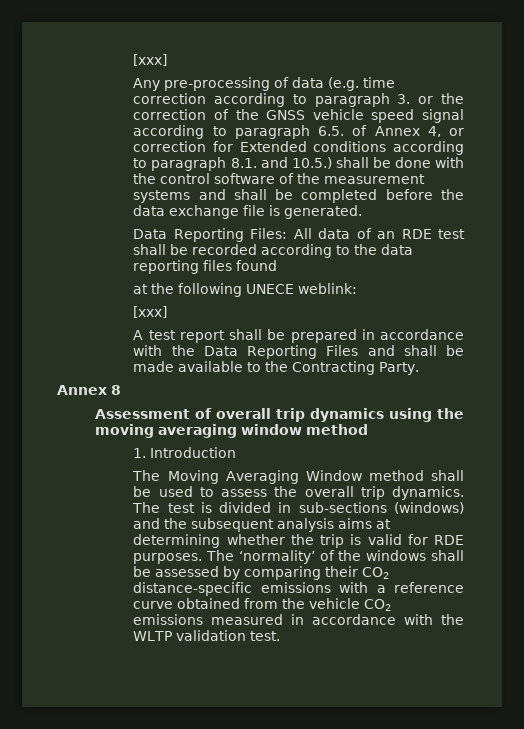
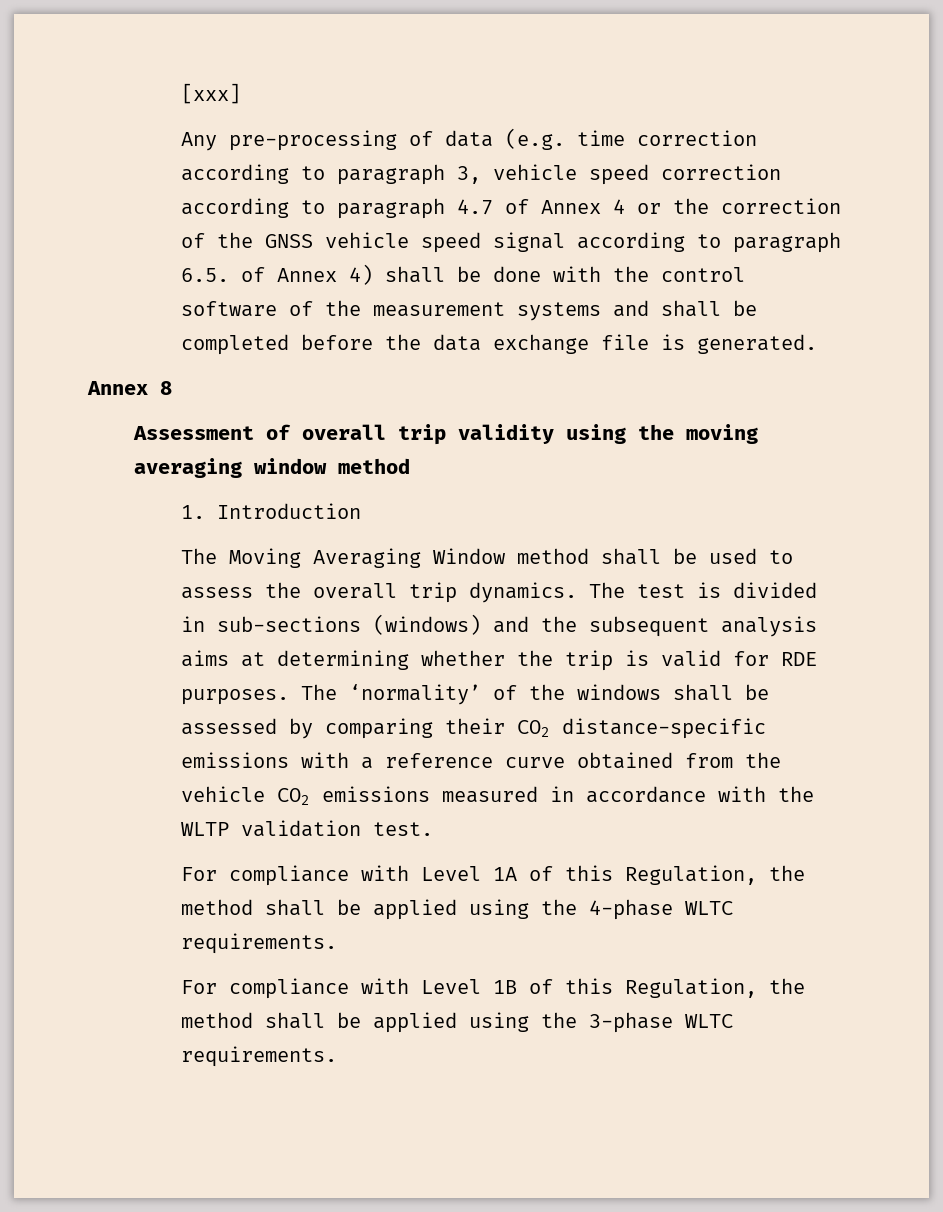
- Any pre-processing of data (e.g. time correction according to paragraph 3. or the correction of the GNSS vehicle speed signal according to paragraph 6.5. of Annex 4, or correction for Extended conditions according to paragraph 8.1. and 10.5.) shall be done with the control software of the measurement systems and shall be completed before the data exchange file is generated.
+ Any pre-processing of data (e.g. time correction according to paragraph 3, vehicle speed correction according to paragraph 4.7 of Annex 4 or the correction of the GNSS vehicle speed signal according to paragraph 6.5. of Annex 4) shall be done with the control software of the measurement systems and shall be completed before the data exchange file is generated.
- Data Reporting Files: All data of an RDE test shall be recorded according to the data reporting files found
- at the following UNECE weblink:
- [xxx]
- A test report shall be prepared in accordance with the Data Reporting Files and shall be made available to the Contracting Party.
- Assessment of overall trip dynamics using the moving averaging window method
+ Assessment of overall trip validity using the moving averaging window method
+ For compliance with Level 1A of this Regulation, the method shall be applied using the 4-phase WLTC requirements.
+ For compliance with Level 1B of this Regulation, the method shall be applied using the 3-phase WLTC requirements.

